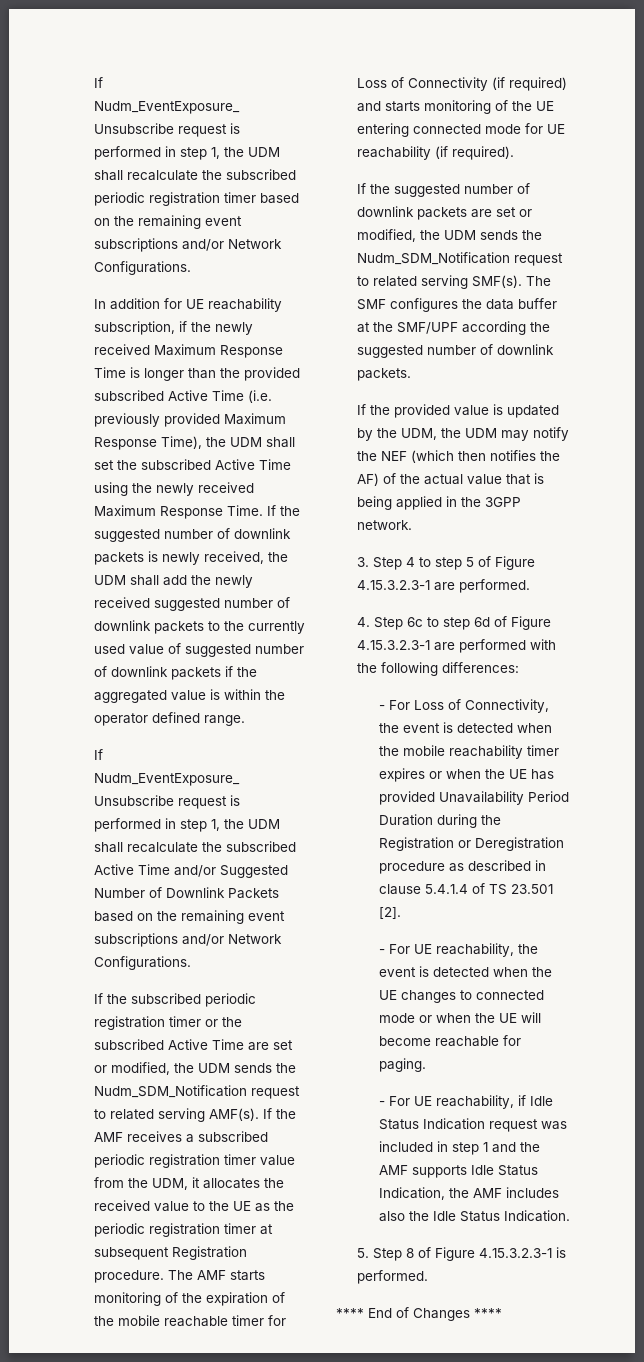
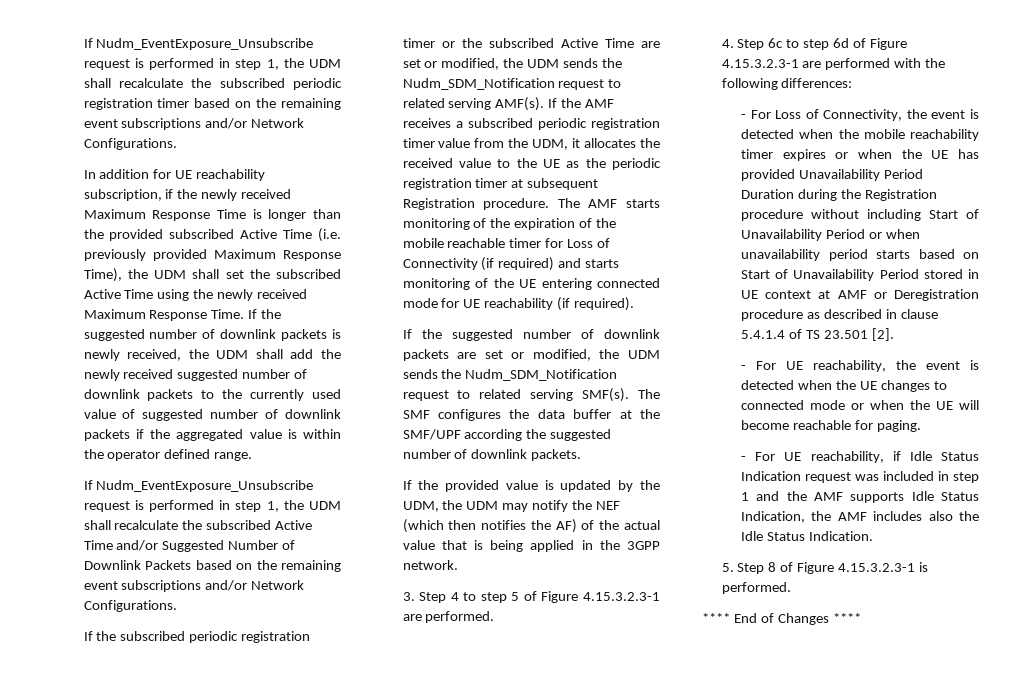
- - For Loss of Connectivity, the event is detected when the mobile reachability timer expires or when the UE has provided Unavailability Period Duration during the Registration or Deregistration procedure as described in clause 5.4.1.4 of TS 23.501 [2].
+ - For Loss of Connectivity, the event is detected when the mobile reachability timer expires or when the UE has provided Unavailability Period Duration during the Registration procedure without including Start of Unavailability Period or when unavailability period starts based on Start of Unavailability Period stored in UE context at AMF or Deregistration procedure as described in clause 5.4.1.4 of TS 23.501 [2].

